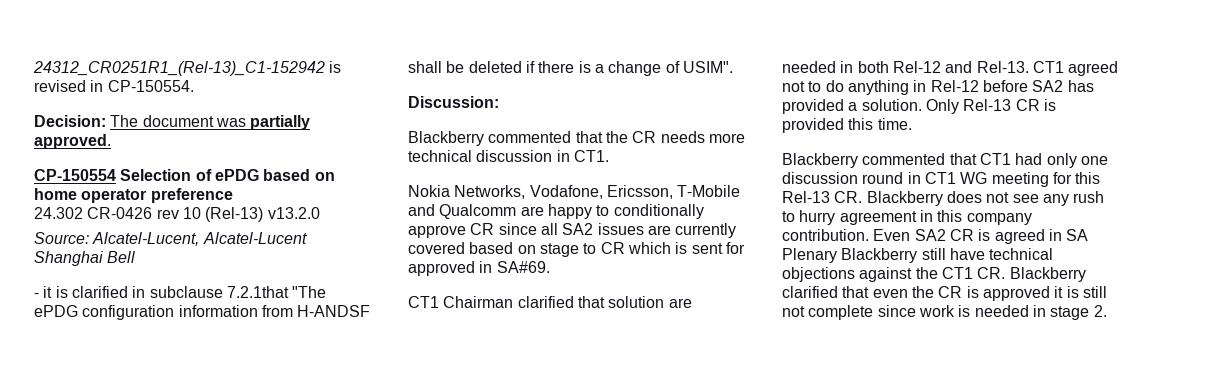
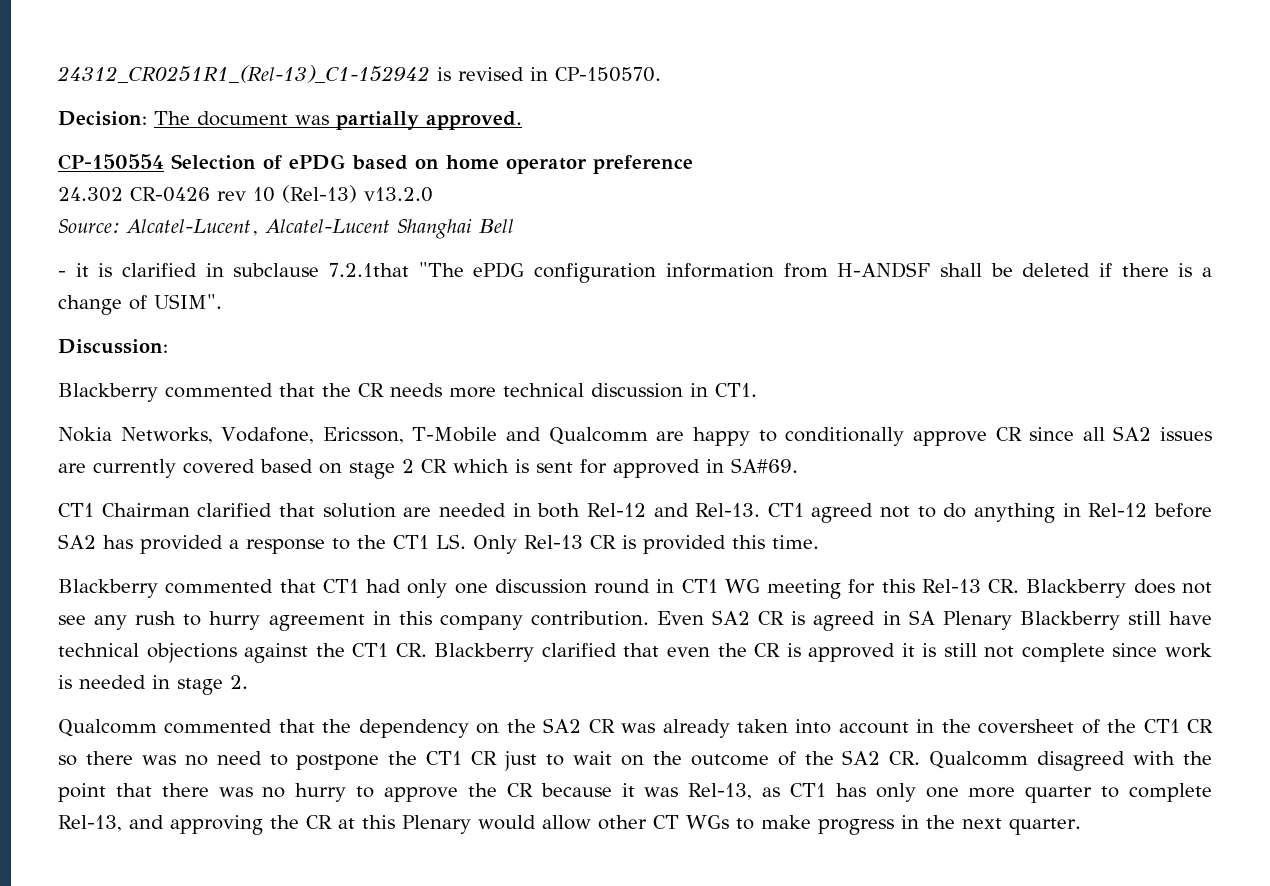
- 24312_CR0251R1_(Rel-13)_C1-152942 is revised in CP-150554.
+ 24312_CR0251R1_(Rel-13)_C1-152942 is revised in CP-150570.
- Nokia Networks, Vodafone, Ericsson, T-Mobile and Qualcomm are happy to conditionally approve CR since all SA2 issues are currently covered based on stage to CR which is sent for approved in SA#69.
+ Nokia Networks, Vodafone, Ericsson, T-Mobile and Qualcomm are happy to conditionally approve CR since all SA2 issues are currently covered based on stage 2 CR which is sent for approved in SA#69.
- CT1 agreed not to do anything in Rel-12 before SA2 has provided a solution. Only Rel-13 CR is provided this time.
+ CT1 agreed not to do anything in Rel-12 before SA2 has provided a response to the CT1 LS. Only Rel-13 CR is provided this time.
+ Qualcomm commented that the dependency on the SA2 CR was already taken into account in the coversheet of the CT1 CR so there was no need to postpone the CT1 CR just to wait on the outcome of the SA2 CR. Qualcomm disagreed with the point that there was no hurry to approve the CR because it was Rel-13, as CT1 has only one more quarter to complete Rel-13, and approving the CR at this Plenary would allow other CT WGs to make progress in the next quarter.

